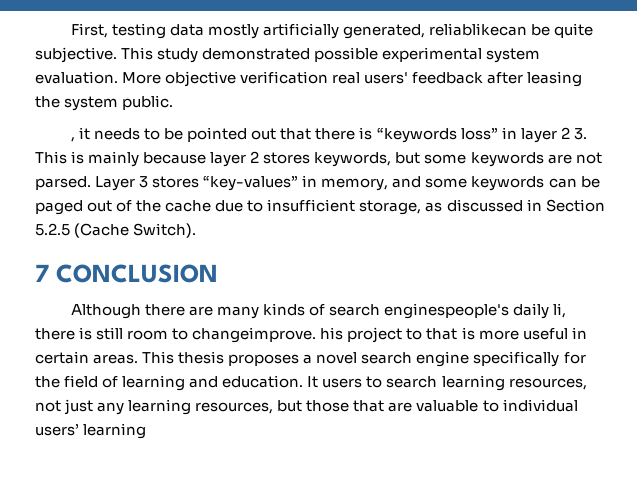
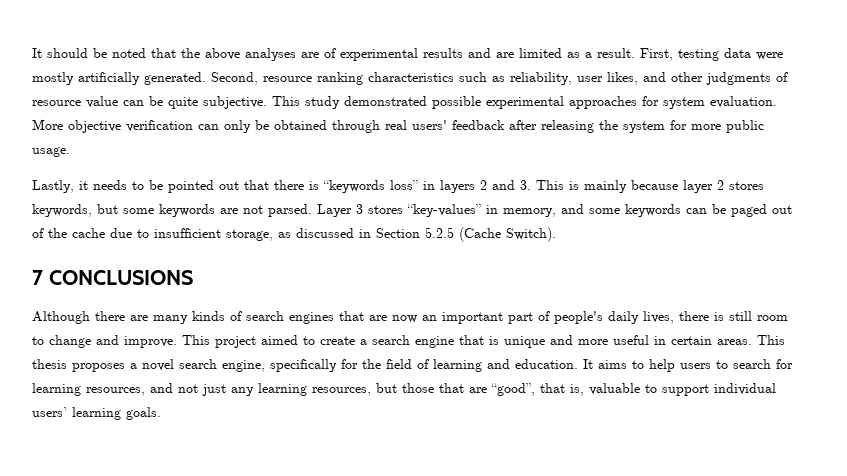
+ It should be noted that the above analyses are of experimental results and are limited as a result.
- First, testing data mostly artificially generated, reliablikecan be quite subjective.
+ First, testing data were mostly artificially generated. Second, resource ranking characteristics such as reliability, user likes, and other judgments of resource value can be quite subjective.
- This study demonstrated possible experimental system evaluation.
+ This study demonstrated possible experimental approaches for system evaluation.
- More objective verification real users' feedback after leasing the system public.
- , it needs to be pointed out that there is “keywords loss” in layer 2 3. This is mainly because layer 2 stores keywords, but some keywords are not parsed.
+ More objective verification can only be obtained through real users' feedback after releasing the system for more public usage.
+ Lastly, it needs to be pointed out that there is “keywords loss” in layers 2 and 3. This is mainly because layer 2 stores keywords, but some keywords are not parsed.
- 7 CONCLUSION
+ 7 CONCLUSIONS
- Although there are many kinds of search enginespeople's daily li, there is still room to changeimprove. his project to that is more useful in certain areas.
+ Although there are many kinds of search engines that are now an important part of people's daily lives, there is still room to change and improve. This project aimed to create a search engine that is unique and more useful in certain areas.
- This thesis proposes a novel search engine specifically for the field of learning and education.
+ This thesis proposes a novel search engine, specifically for the field of learning and education.
- It users to search learning resources, not just any learning resources, but those that are valuable to individual users’ learning
+ It aims to help users to search for learning resources, and not just any learning resources, but those that are “good”, that is, valuable to support individual users’ learning goals.

